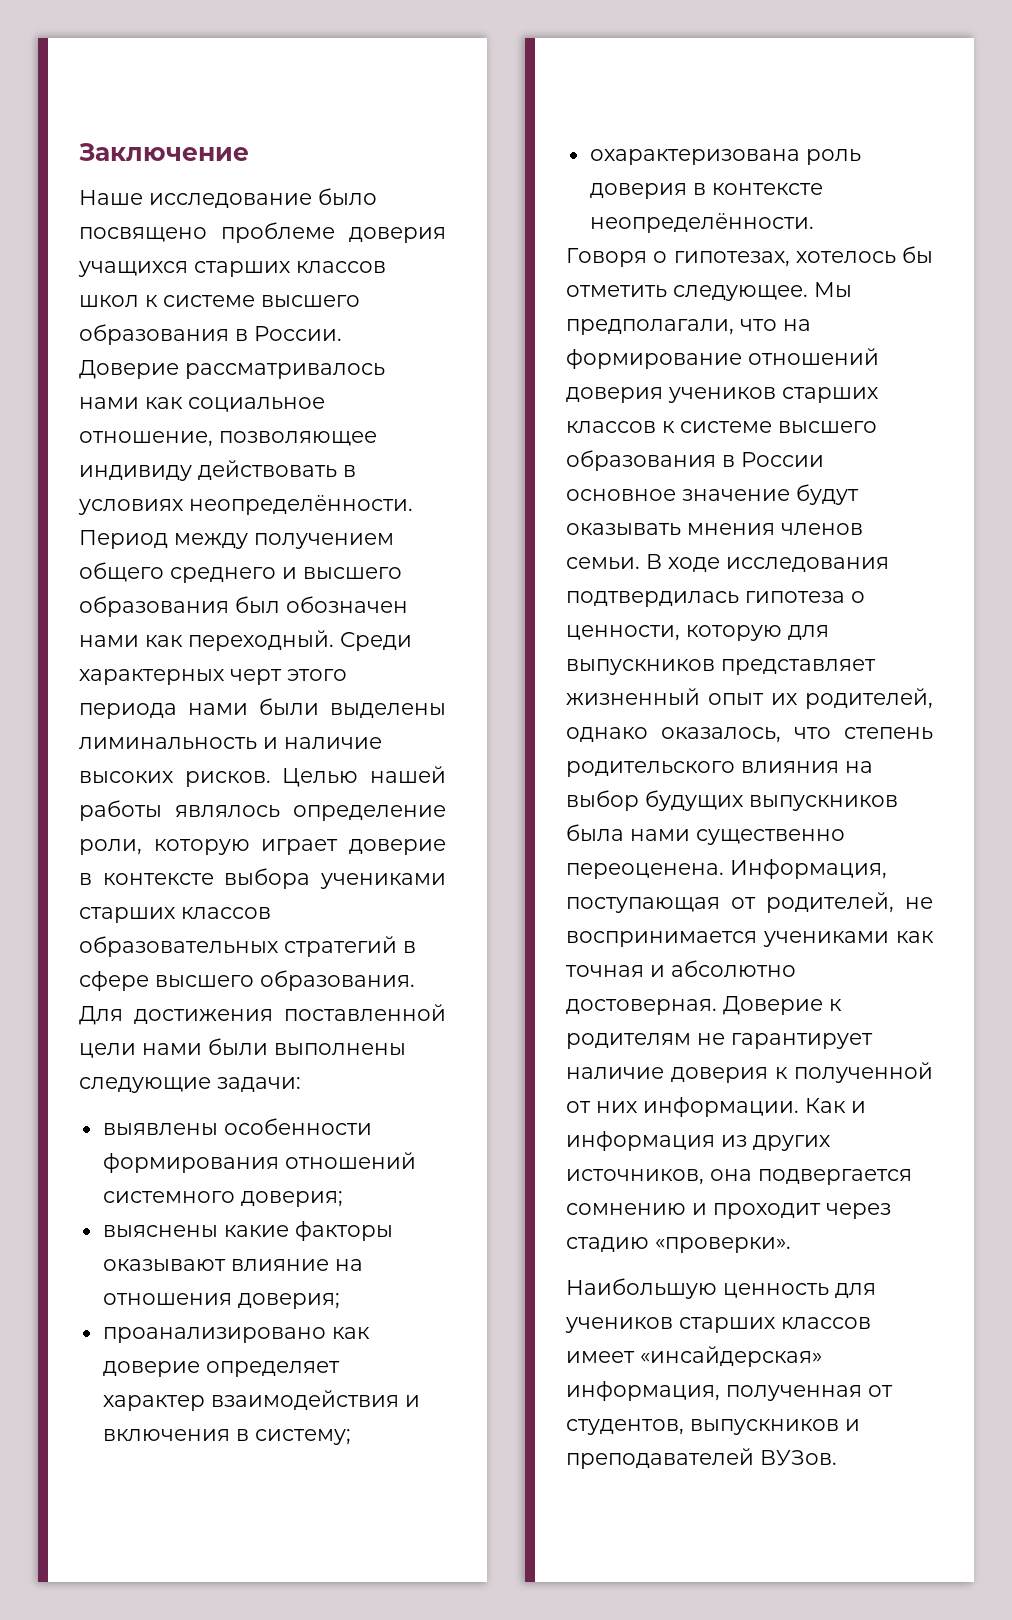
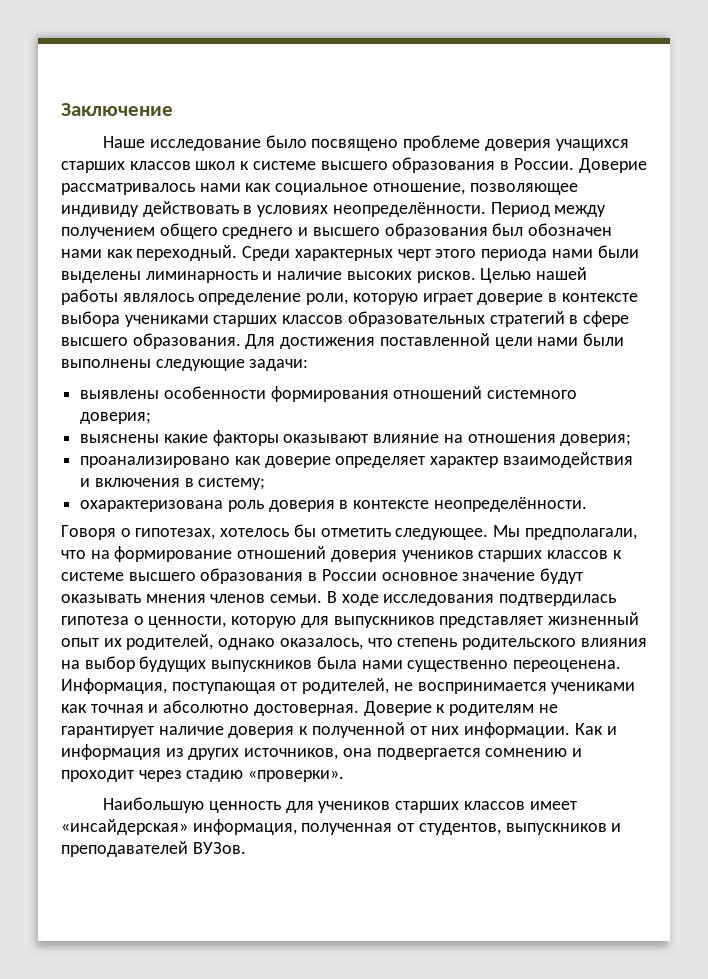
- Среди характерных черт этого периода нами были выделены лиминальность и наличие высоких рисков.
+ Среди характерных черт этого периода нами были выделены лиминарность и наличие высоких рисков.

